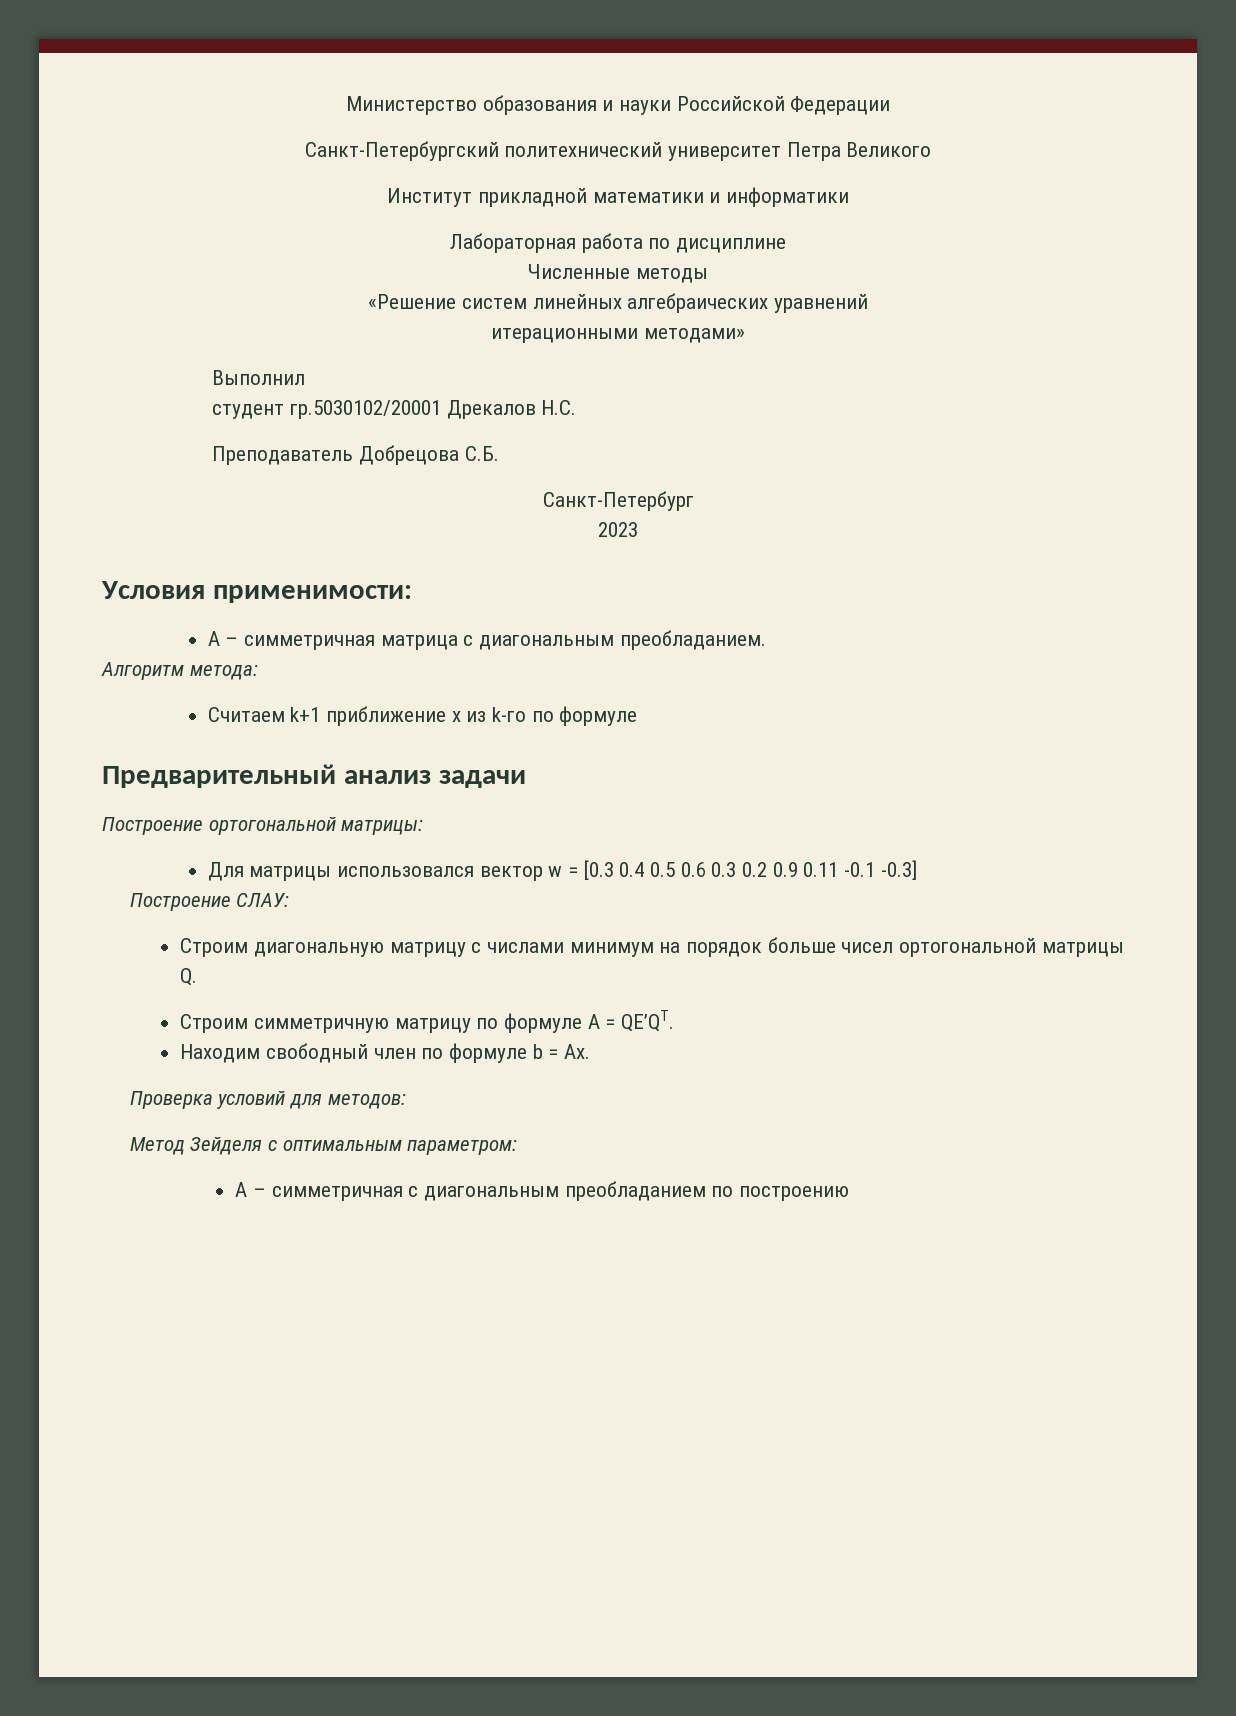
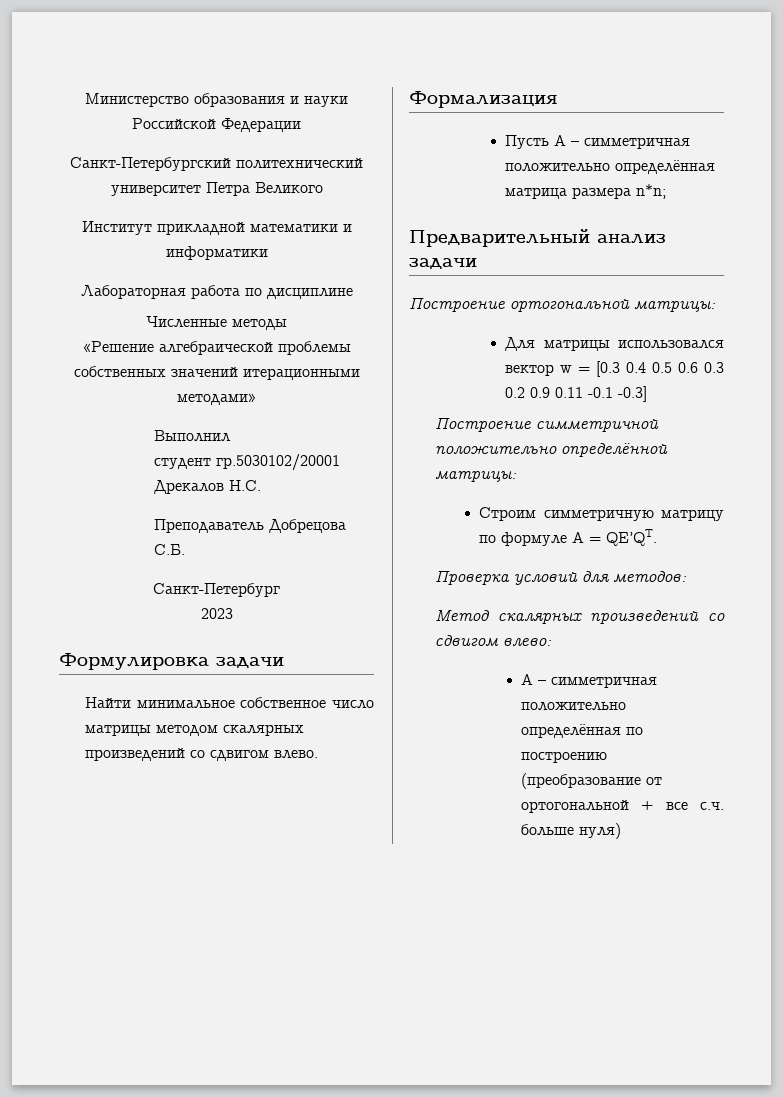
- «Решение систем линейных алгебраических уравнений
- итерационными методами»
+ «Решение алгебраической проблемы собственных значений итерационными методами»
- Условия применимости:
- A – симметричная матрица с диагональным преобладанием.
- Алгоритм метода:
- Считаем k+1 приближение x из k-го по формуле
+ Формулировка задачи
+ Найти минимальное собственное число матрицы методом скалярных произведений со сдвигом влево.
+ Формализация
+ Пусть A – симметричная положительно определённая матрица размера n*n;
- Построение СЛАУ:
- Строим диагональную матрицу с числами минимум на порядок больше чисел ортогональной матрицы Q.
+ Построение симметричной положительно определённой матрицы:
- Находим свободный член по формуле b = Ax.
- Метод Зейделя с оптимальным параметром:
- А – симметричная с диагональным преобладанием по построению
+ Метод скалярных произведений со сдвигом влево:
+ А – симметричная положительно определённая по построению (преобразование от ортогональной + все с.ч. больше нуля)

